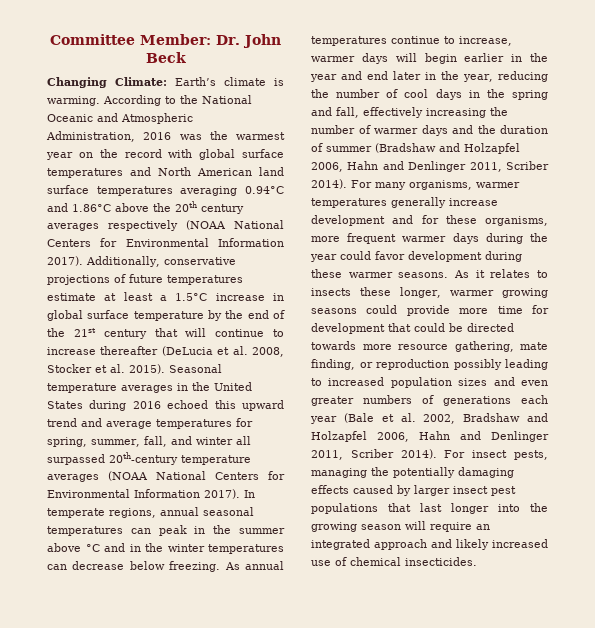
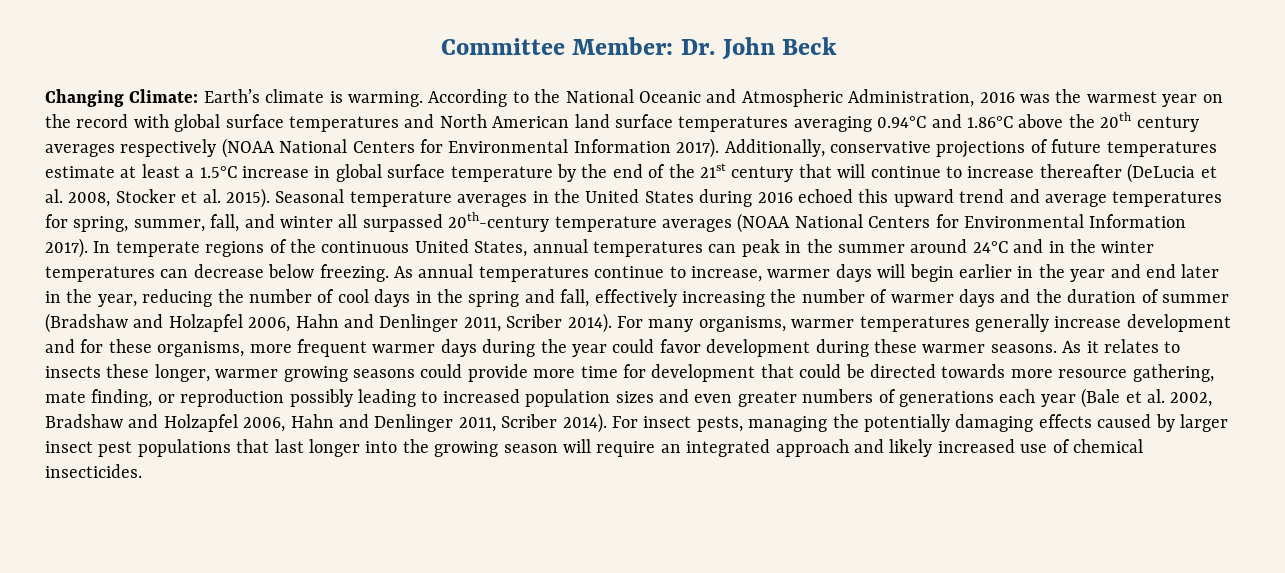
- In temperate regions, annual seasonal temperatures can peak in the summer above °C and in the winter temperatures can decrease below freezing.
+ In temperate regions of the continuous United States, annual temperatures can peak in the summer around 24°C and in the winter temperatures can decrease below freezing.

